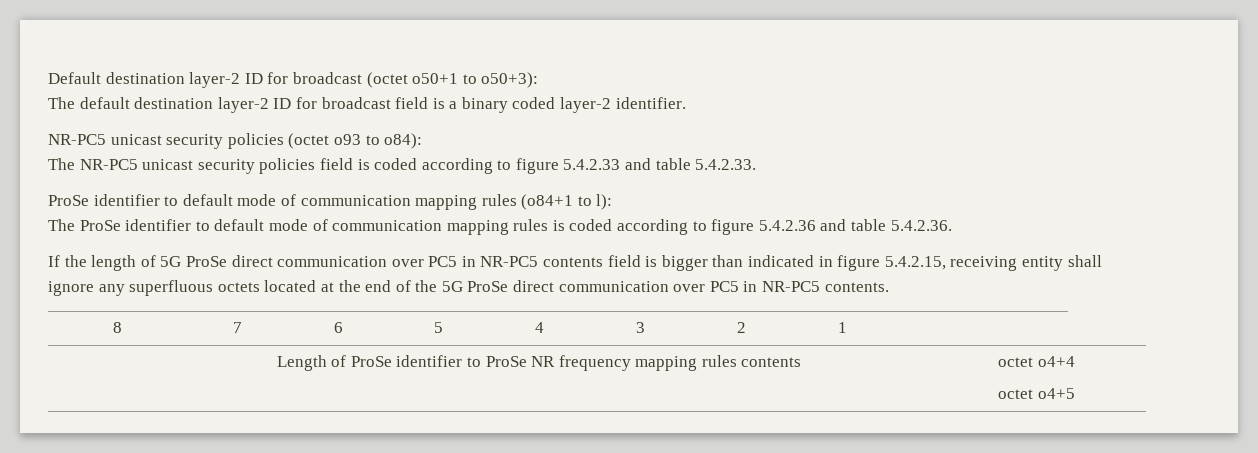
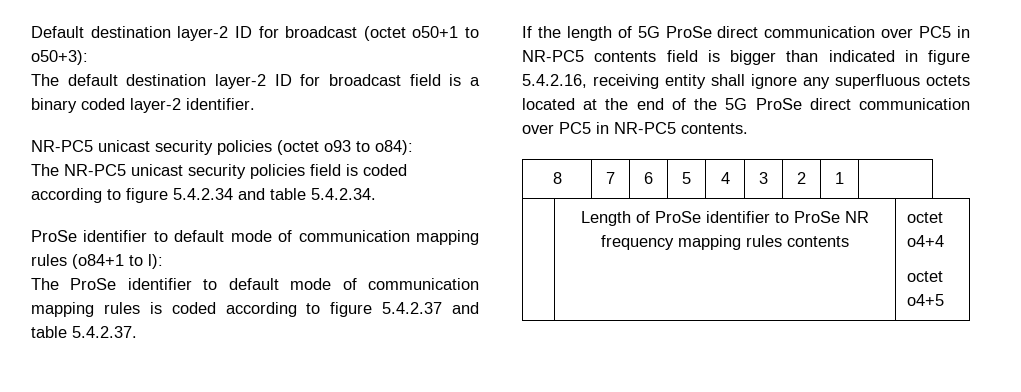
- The NR-PC5 unicast security policies field is coded according to figure 5.4.2.33 and table 5.4.2.33.
+ The NR-PC5 unicast security policies field is coded according to figure 5.4.2.34 and table 5.4.2.34.
- The ProSe identifier to default mode of communication mapping rules is coded according to figure 5.4.2.36 and table 5.4.2.36.
+ The ProSe identifier to default mode of communication mapping rules is coded according to figure 5.4.2.37 and table 5.4.2.37.
- If the length of 5G ProSe direct communication over PC5 in NR-PC5 contents field is bigger than indicated in figure 5.4.2.15, receiving entity shall ignore any superfluous octets located at the end of the 5G ProSe direct communication over PC5 in NR-PC5 contents.
+ If the length of 5G ProSe direct communication over PC5 in NR-PC5 contents field is bigger than indicated in figure 5.4.2.16, receiving entity shall ignore any superfluous octets located at the end of the 5G ProSe direct communication over PC5 in NR-PC5 contents.

